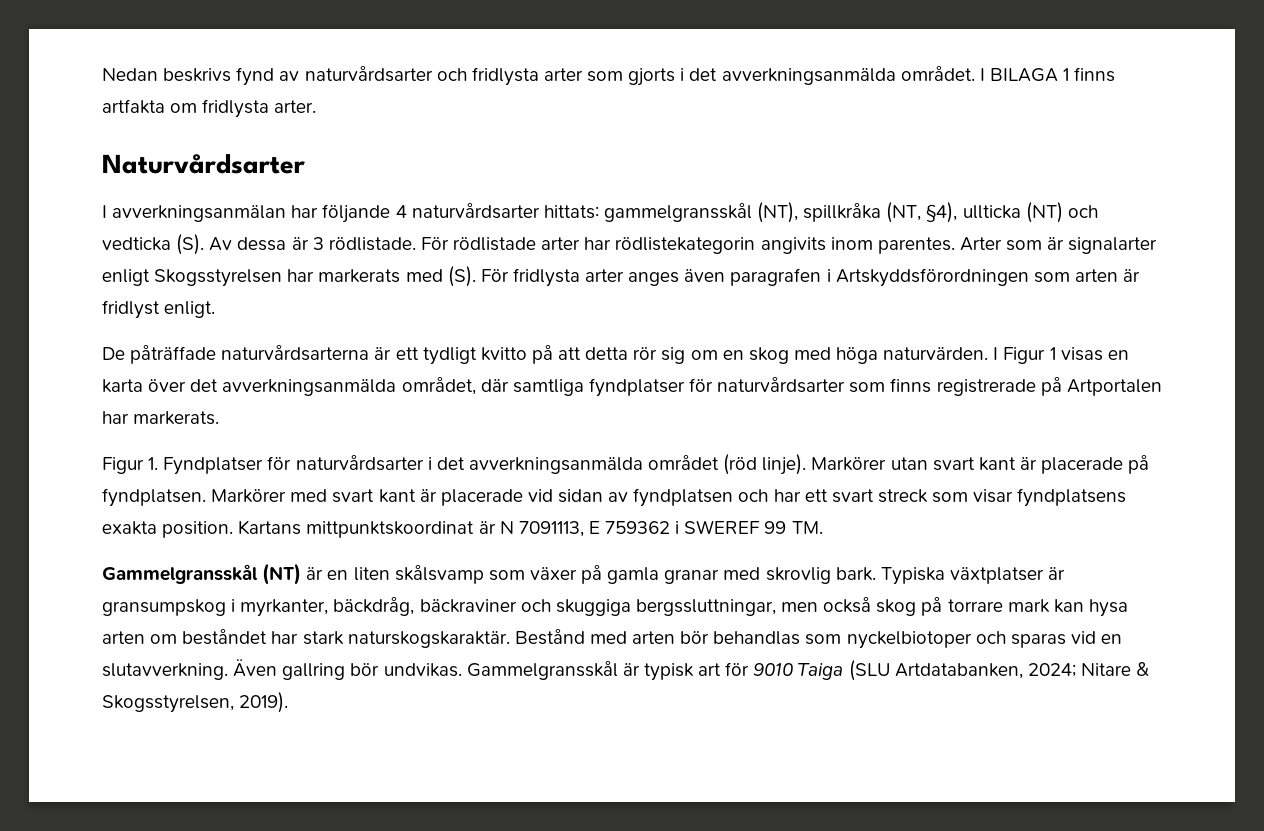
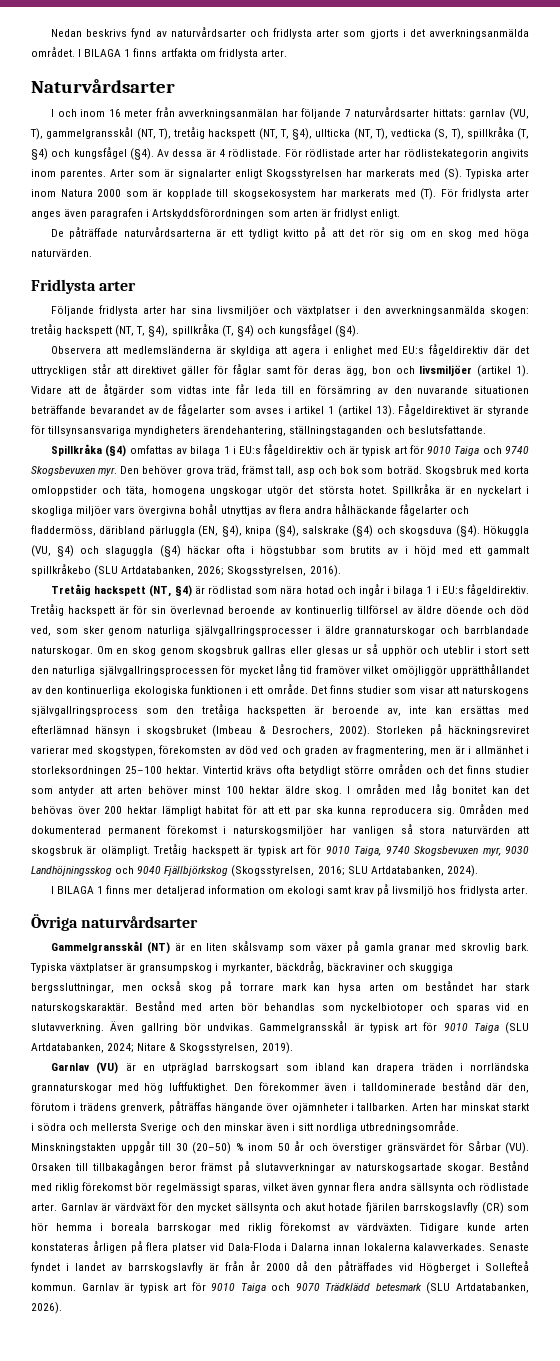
- I avverkningsanmälan har följande 4 naturvårdsarter hittats: gammelgransskål (NT), spillkråka (NT, §4), ullticka (NT) och vedticka (S). Av dessa är 3 rödlistade.
+ I och inom 16 meter från avverkningsanmälan har följande 7 naturvårdsarter hittats: garnlav (VU, T), gammelgransskål (NT, T), tretåig hackspett (NT, T, §4), ullticka (NT, T), vedticka (S, T), spillkråka (T, §4) och kungsfågel (§4). Av dessa är 4 rödlistade.
- Arter som är signalarter enligt Skogsstyrelsen har markerats med (S). För fridlysta arter anges även paragrafen i Artskyddsförordningen som arten är fridlyst enligt.
+ Arter som är signalarter enligt Skogsstyrelsen har markerats med (S). Typiska arter inom Natura 2000 som är kopplade till skogsekosystem har markerats med (T). För fridlysta arter anges även paragrafen i Artskyddsförordningen som arten är fridlyst enligt.
- De påträffade naturvårdsarterna är ett tydligt kvitto på att detta rör sig om en skog med höga naturvärden. I Figur 1 visas en karta över det avverkningsanmälda området, där samtliga fyndplatser för naturvårdsarter som finns registrerade på Artportalen har markerats.
- Figur 1. Fyndplatser för naturvårdsarter i det avverkningsanmälda området (röd linje). Markörer utan svart kant är placerade på fyndplatsen. Markörer med svart kant är placerade vid sidan av fyndplatsen och har ett svart streck som visar fyndplatsens exakta position. Kartans mittpunktskoordinat är N 7091113, E 759362 i SWEREF 99 TM.
+ De påträffade naturvårdsarterna är ett tydligt kvitto på att det rör sig om en skog med höga naturvärden.
+ Fridlysta arter
+ Följande fridlysta arter har sina livsmiljöer och växtplatser i den avverkningsanmälda skogen: tretåig hackspett (NT, T, §4), spillkråka (T, §4) och kungsfågel (§4).
+ Observera att medlemsländerna är skyldiga att agera i enlighet med EU:s fågeldirektiv där det uttryckligen står att direktivet gäller för fåglar samt för deras ägg, bon och livsmiljöer (artikel 1). Vidare att de åtgärder som vidtas inte får leda till en försämring av den nuvarande situationen beträffande bevarandet av de fågelarter som avses i artikel 1 (artikel 13). Fågeldirektivet är styrande för tillsynsansvariga myndigheters ärendehantering, ställningstaganden och beslutsfattande.
+ Spillkråka (§4) omfattas av bilaga 1 i EU:s fågeldirektiv och är typisk art för 9010 Taiga och 9740 Skogsbevuxen myr. Den behöver grova träd, främst tall, asp och bok som boträd. Skogsbruk med korta omloppstider och täta, homogena ungskogar utgör det största hotet. Spillkråka är en nyckelart i skogliga miljöer vars övergivna bohål utnyttjas av flera andra hålhäckande fågelarter och fladdermöss, däribland pärluggla (EN, §4), knipa (§4), salskrake (§4) och skogsduva (§4). Hökuggla (VU, §4) och slaguggla (§4) häckar ofta i högstubbar som brutits av i höjd med ett gammalt spillkråkebo (SLU Artdatabanken, 2026; Skogsstyrelsen, 2016).
+ Tretåig hackspett (NT, §4) är rödlistad som nära hotad och ingår i bilaga 1 i EU:s fågeldirektiv. Tretåig hackspett är för sin överlevnad beroende av kontinuerlig tillförsel av äldre döende och död ved, som sker genom naturliga självgallringsprocesser i äldre grannaturskogar och barrblandade naturskogar. Om en skog genom skogsbruk gallras eller glesas ur så upphör och uteblir i stort sett den naturliga självgallringsprocessen för mycket lång tid framöver vilket omöjliggör upprätthållandet av den kontinuerliga ekologiska funktionen i ett område. Det finns studier som visar att naturskogens självgallringsprocess som den tretåiga hackspetten är beroende av, inte kan ersättas med efterlämnad hänsyn i skogsbruket (Imbeau & Desrochers, 2002). Storleken på häckningsreviret varierar med skogstypen, förekomsten av död ved och graden av fragmentering, men är i allmänhet i storleksordningen 25–100 hektar. Vintertid krävs ofta betydligt större områden och det finns studier som antyder att arten behöver minst 100 hektar äldre skog. I områden med låg bonitet kan det behövas över 200 hektar lämpligt habitat för att ett par ska kunna reproducera sig. Områden med dokumenterad permanent förekomst i naturskogsmiljöer har vanligen så stora naturvärden att skogsbruk är olämpligt. Tretåig hackspett är typisk art för 9010 Taiga, 9740 Skogsbevuxen myr, 9030 Landhöjningsskog och 9040 Fjällbjörkskog (Skogsstyrelsen, 2016; SLU Artdatabanken, 2024).
+ I BILAGA 1 finns mer detaljerad information om ekologi samt krav på livsmiljö hos fridlysta arter.
+ Övriga naturvårdsarter
+ Garnlav (VU) är en utpräglad barrskogsart som ibland kan drapera träden i norrländska grannaturskogar med hög luftfuktighet. Den förekommer även i talldominerade bestånd där den, förutom i trädens grenverk, påträffas hängande över ojämnheter i tallbarken. Arten har minskat starkt i södra och mellersta Sverige och den minskar även i sitt nordliga utbredningsområde. Minskningstakten uppgår till 30 (20–50) % inom 50 år och överstiger gränsvärdet för Sårbar (VU). Orsaken till tillbakagången beror främst på slutavverkningar av naturskogsartade skogar. Bestånd med riklig förekomst bör regelmässigt sparas, vilket även gynnar flera andra sällsynta och rödlistade arter. Garnlav är värdväxt för den mycket sällsynta och akut hotade fjärilen barrskogslavfly (CR) som hör hemma i boreala barrskogar med riklig förekomst av värdväxten. Tidigare kunde arten konstateras årligen på flera platser vid Dala-Floda i Dalarna innan lokalerna kalavverkades. Senaste fyndet i landet av barrskogslavfly är från år 2000 då den påträffades vid Högberget i Sollefteå kommun. Garnlav är typisk art för 9010 Taiga och 9070 Trädklädd betesmark (SLU Artdatabanken, 2026).

